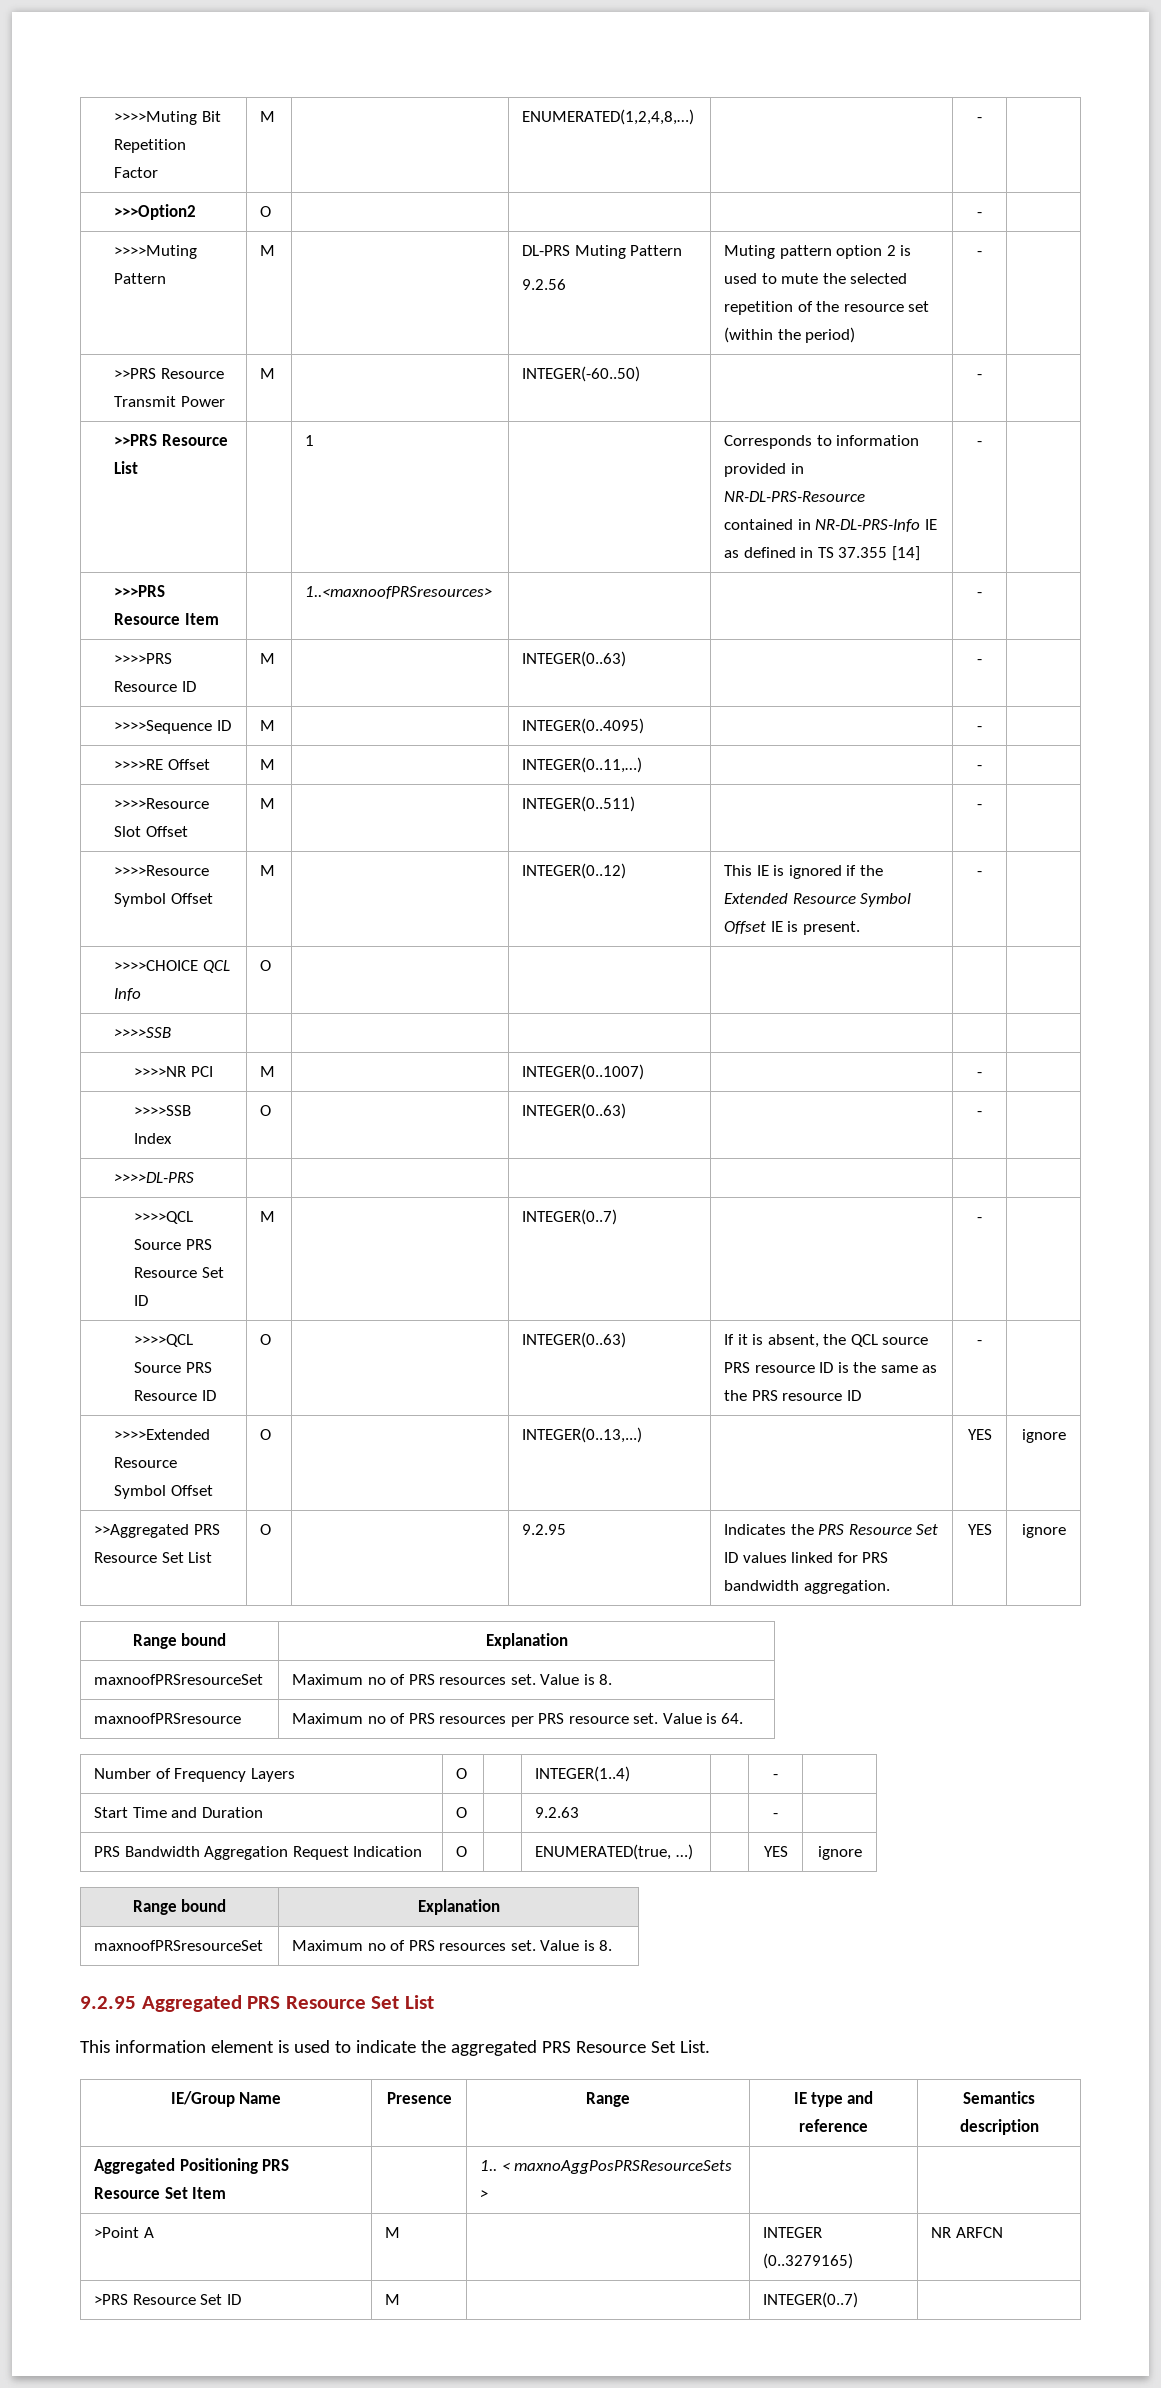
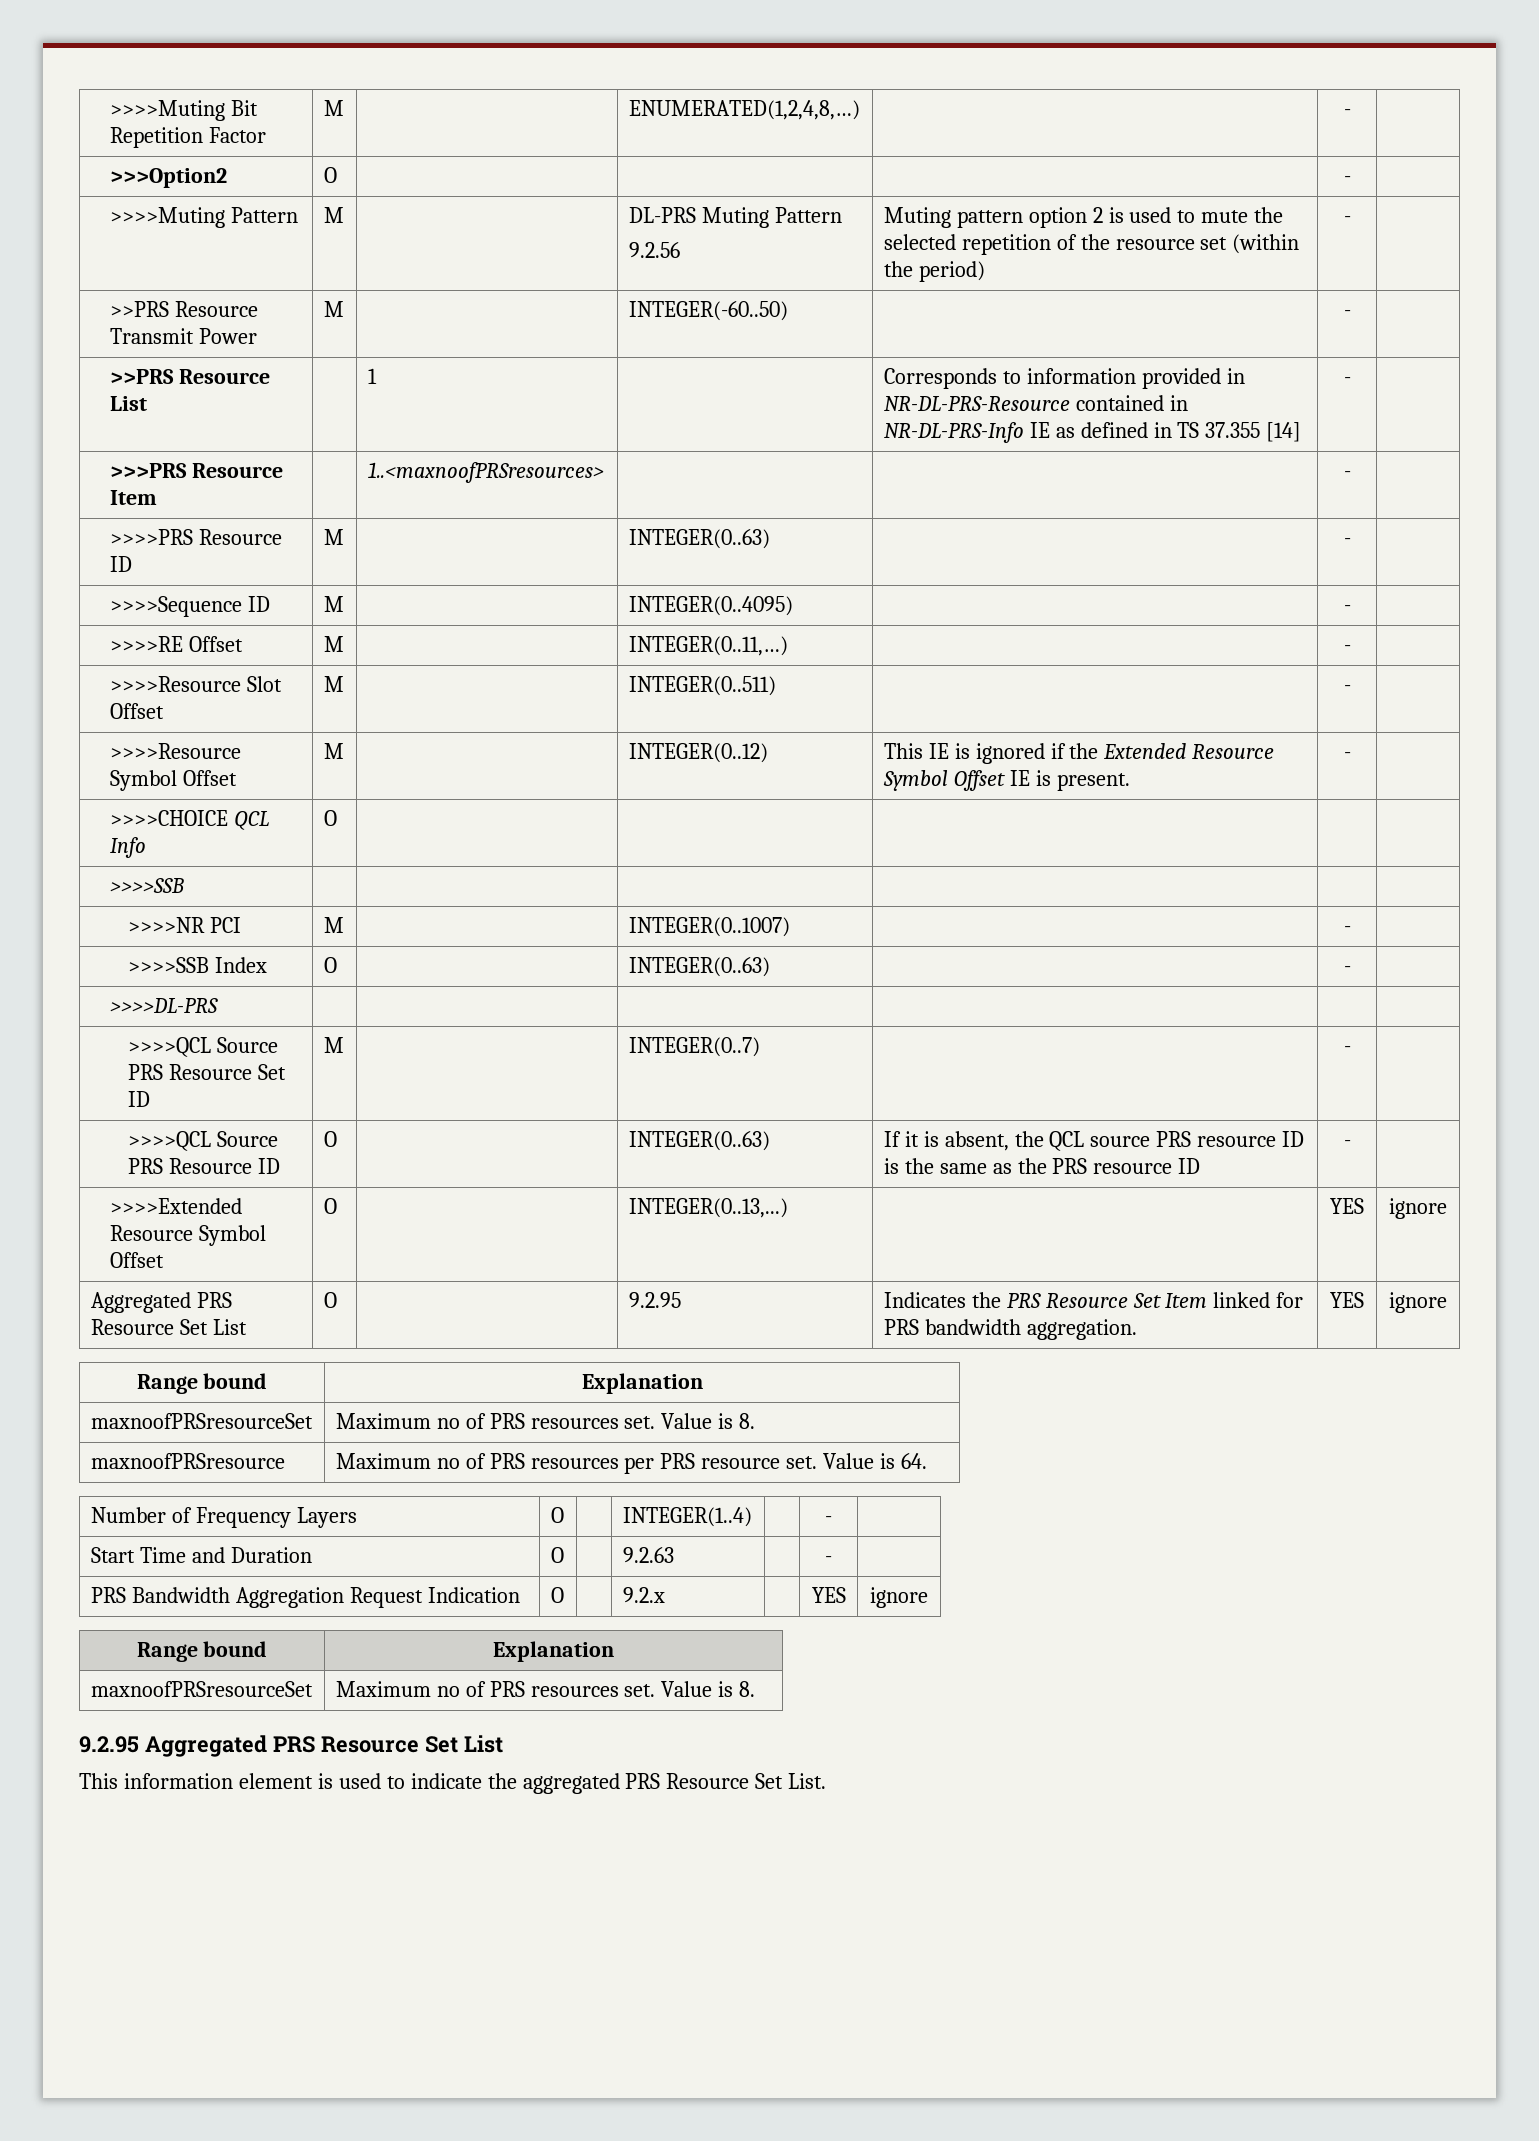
- >>Aggregated PRS Resource Set List | O | | 9.2.95 | Indicates the PRS Resource Set ID values linked for PRS bandwidth aggregation. | YES | ignore
+ Aggregated PRS Resource Set List | O | | 9.2.95 | Indicates the PRS Resource Set Item linked for PRS bandwidth aggregation. | YES | ignore
- PRS Bandwidth Aggregation Request Indication | O | | ENUMERATED(true, …) | | YES | ignore
+ PRS Bandwidth Aggregation Request Indication | O | | 9.2.x | | YES | ignore
- IE/Group Name | Presence | Range | IE type and reference | Semantics description
- Aggregated Positioning PRS Resource Set Item | | 1.. < maxnoAggPosPRSResourceSets > | |
- >Point A | M | | INTEGER (0..3279165) | NR ARFCN
- >PRS Resource Set ID | M | | INTEGER(0..7) |

